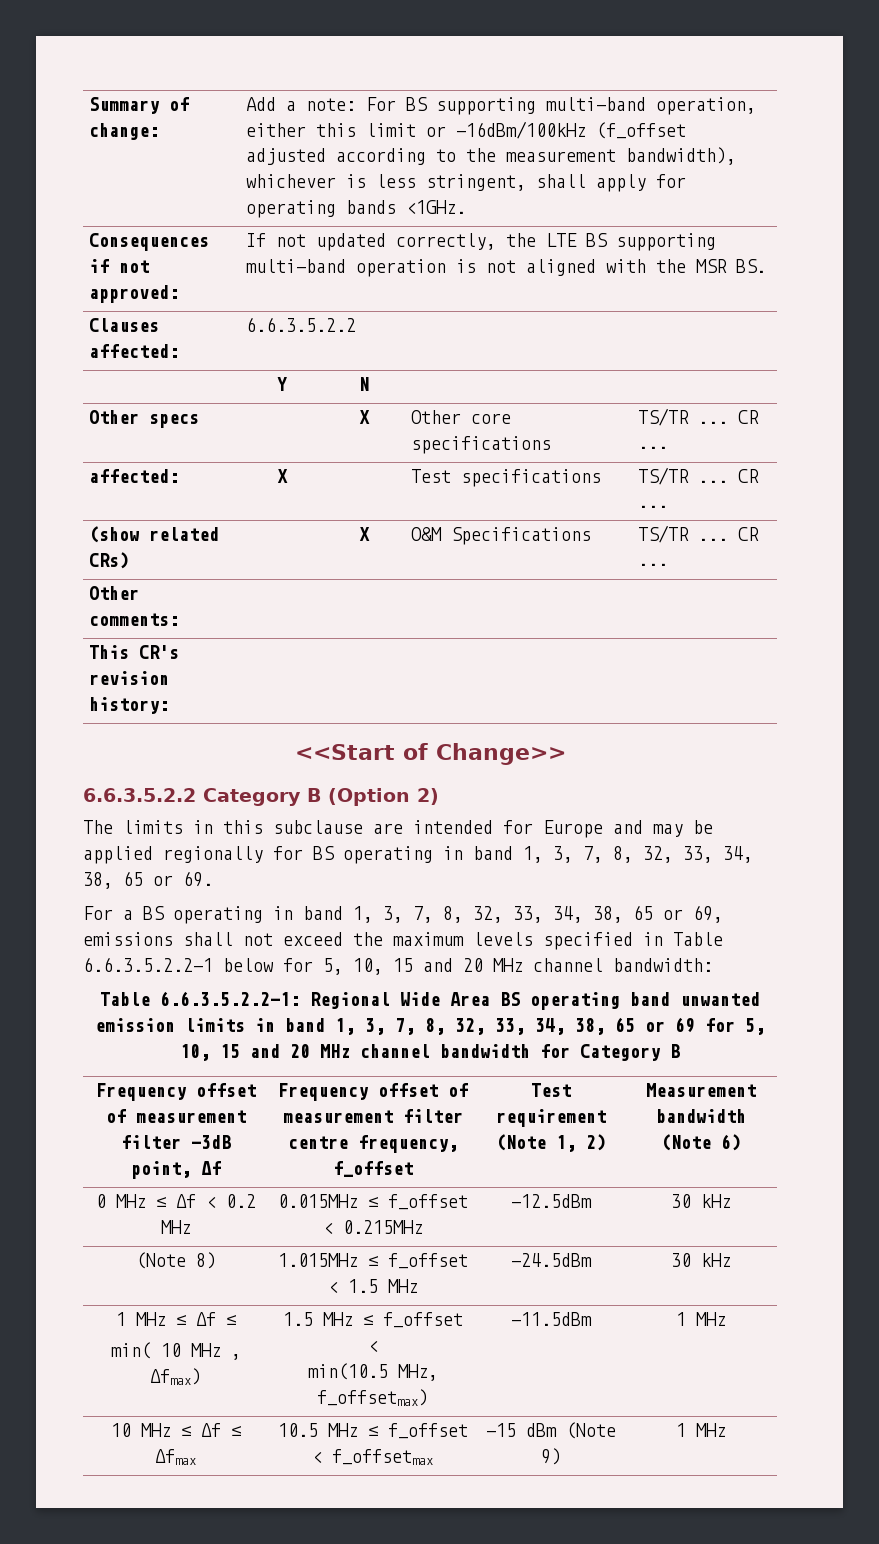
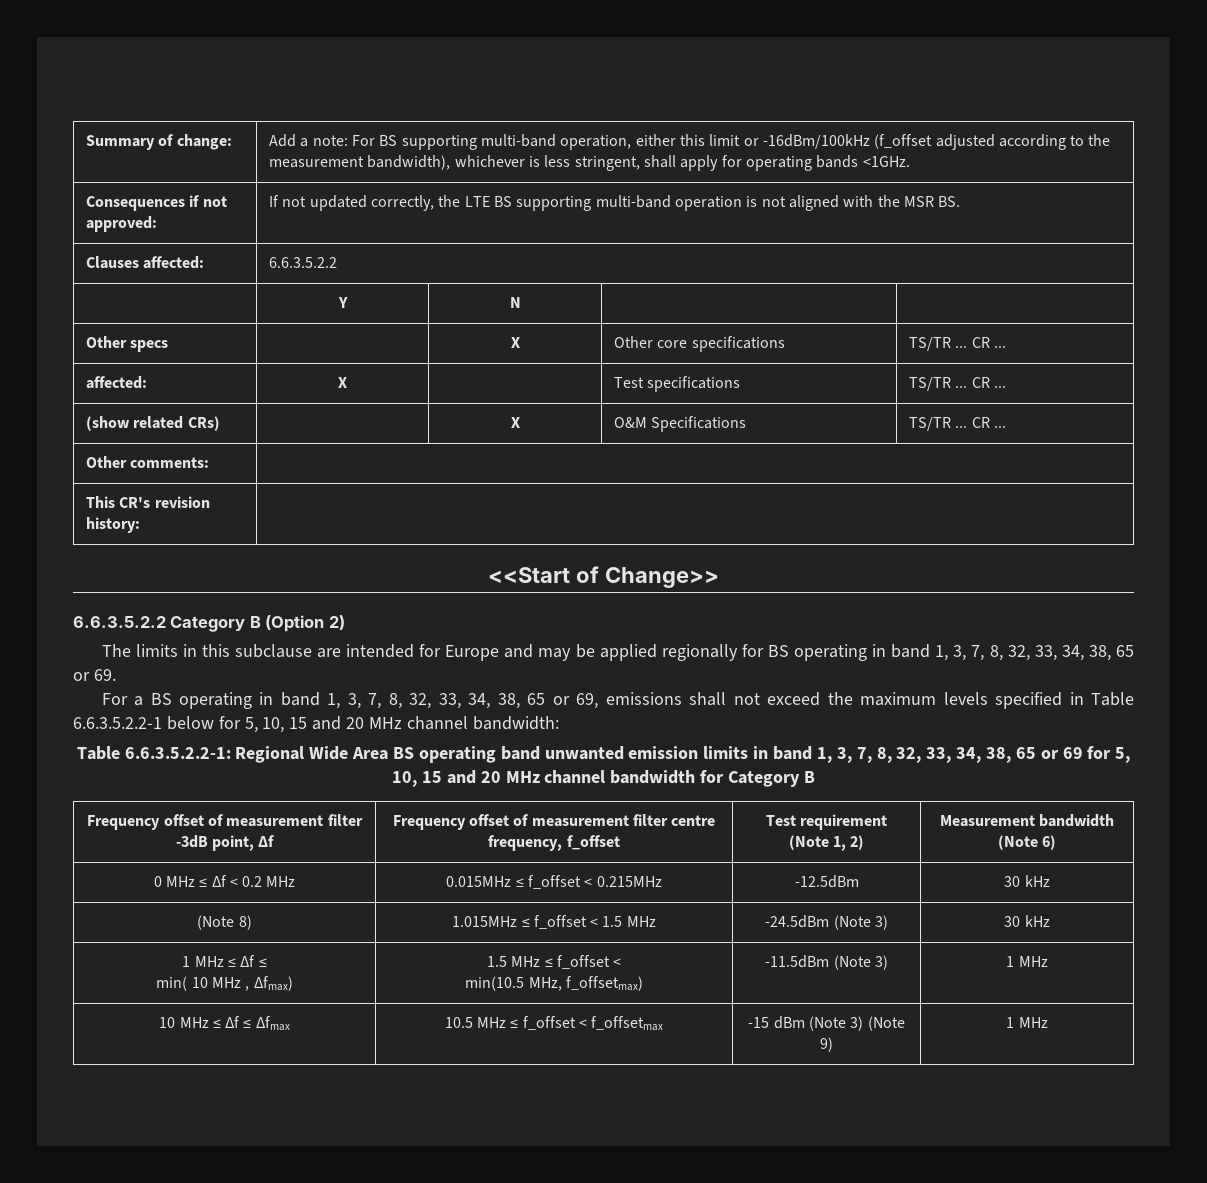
- (Note 8) | 1.015MHz ≤ f_offset < 1.5 MHz | -24.5dBm | 30 kHz
+ (Note 8) | 1.015MHz ≤ f_offset < 1.5 MHz | -24.5dBm (Note 3) | 30 kHz
  1 MHz ≤ Δf ≤
  min( 10 MHz , Δfmax) | 1.5 MHz ≤ f_offset <
- min(10.5 MHz, f_offsetmax) | -11.5dBm | 1 MHz
+ min(10.5 MHz, f_offsetmax) | -11.5dBm (Note 3) | 1 MHz
- 10 MHz ≤ Δf ≤ Δfmax | 10.5 MHz ≤ f_offset < f_offsetmax | -15 dBm (Note 9) | 1 MHz
+ 10 MHz ≤ Δf ≤ Δfmax | 10.5 MHz ≤ f_offset < f_offsetmax | -15 dBm (Note 3) (Note 9) | 1 MHz

